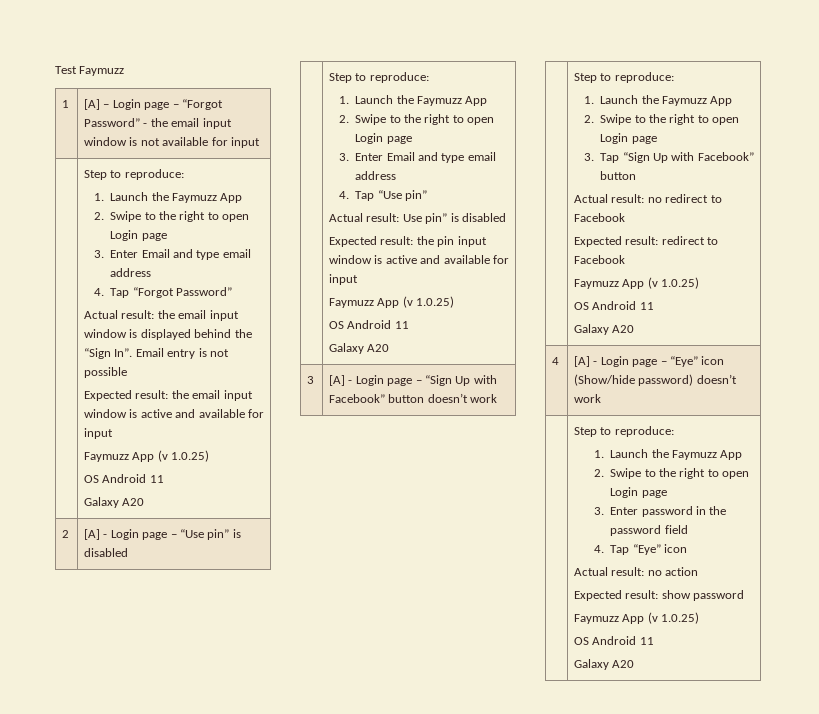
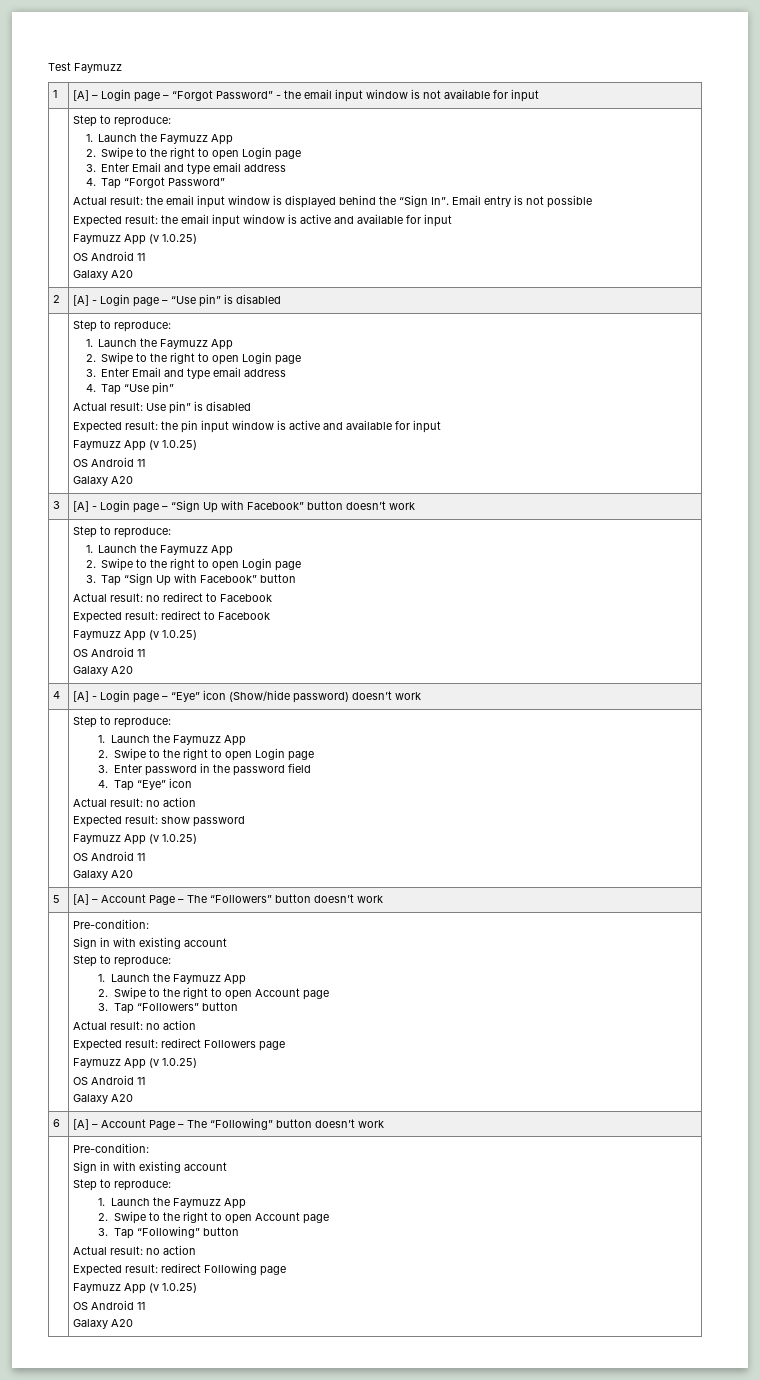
+ 5 | [A] – Account Page – The “Followers” button doesn’t work
+ | Pre-condition:
+ Sign in with existing account
+ Step to reproduce:
+ 1. Launch the Faymuzz App
+ 2. Swipe to the right to open Account page
+ 3. Tap “Followers” button
+ Actual result: no action
+ Expected result: redirect Followers page
+ Faymuzz App (v 1.0.25)
+ OS Android 11
+ Galaxy A20
+ 6 | [A] – Account Page – The “Following” button doesn’t work
+ | Pre-condition:
+ Sign in with existing account
+ Step to reproduce:
+ 1. Launch the Faymuzz App
+ 2. Swipe to the right to open Account page
+ 3. Tap “Following” button
+ Actual result: no action
+ Expected result: redirect Following page
+ Faymuzz App (v 1.0.25)
+ OS Android 11
+ Galaxy A20

